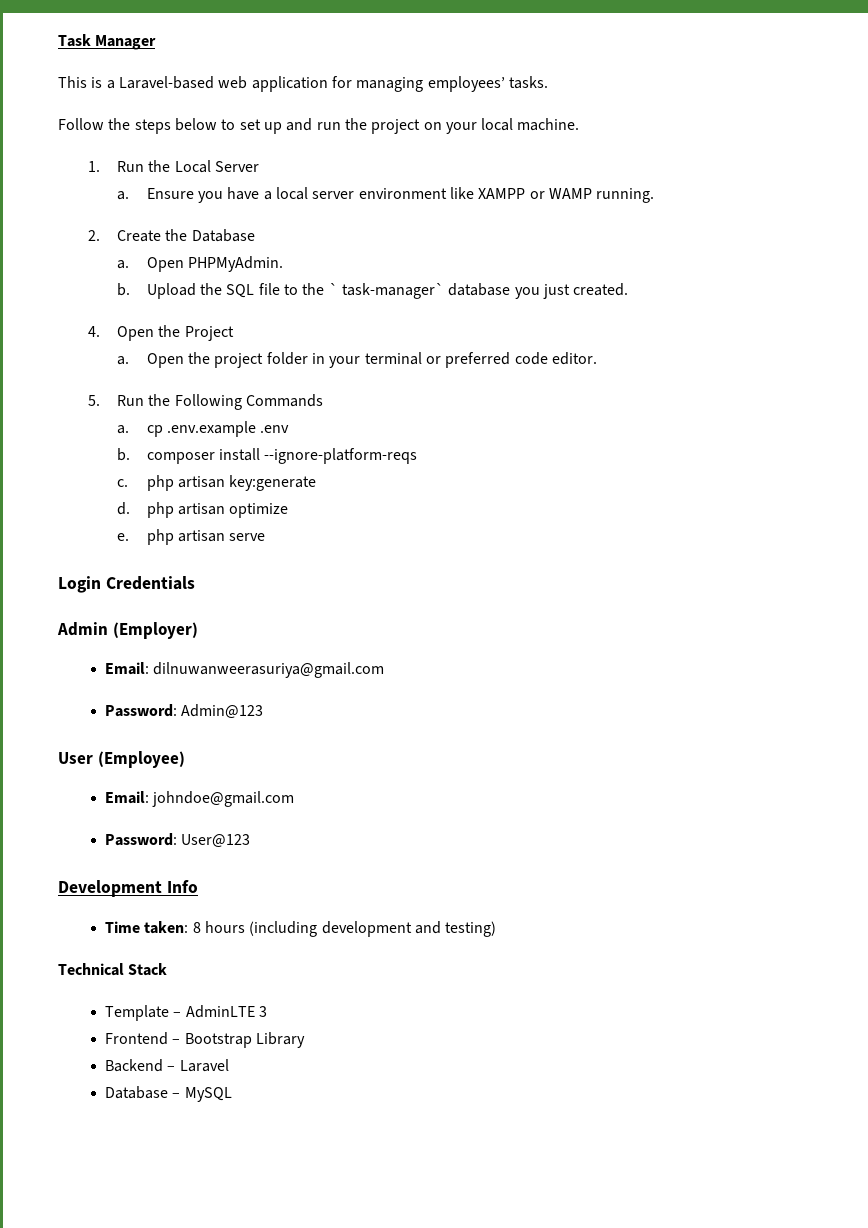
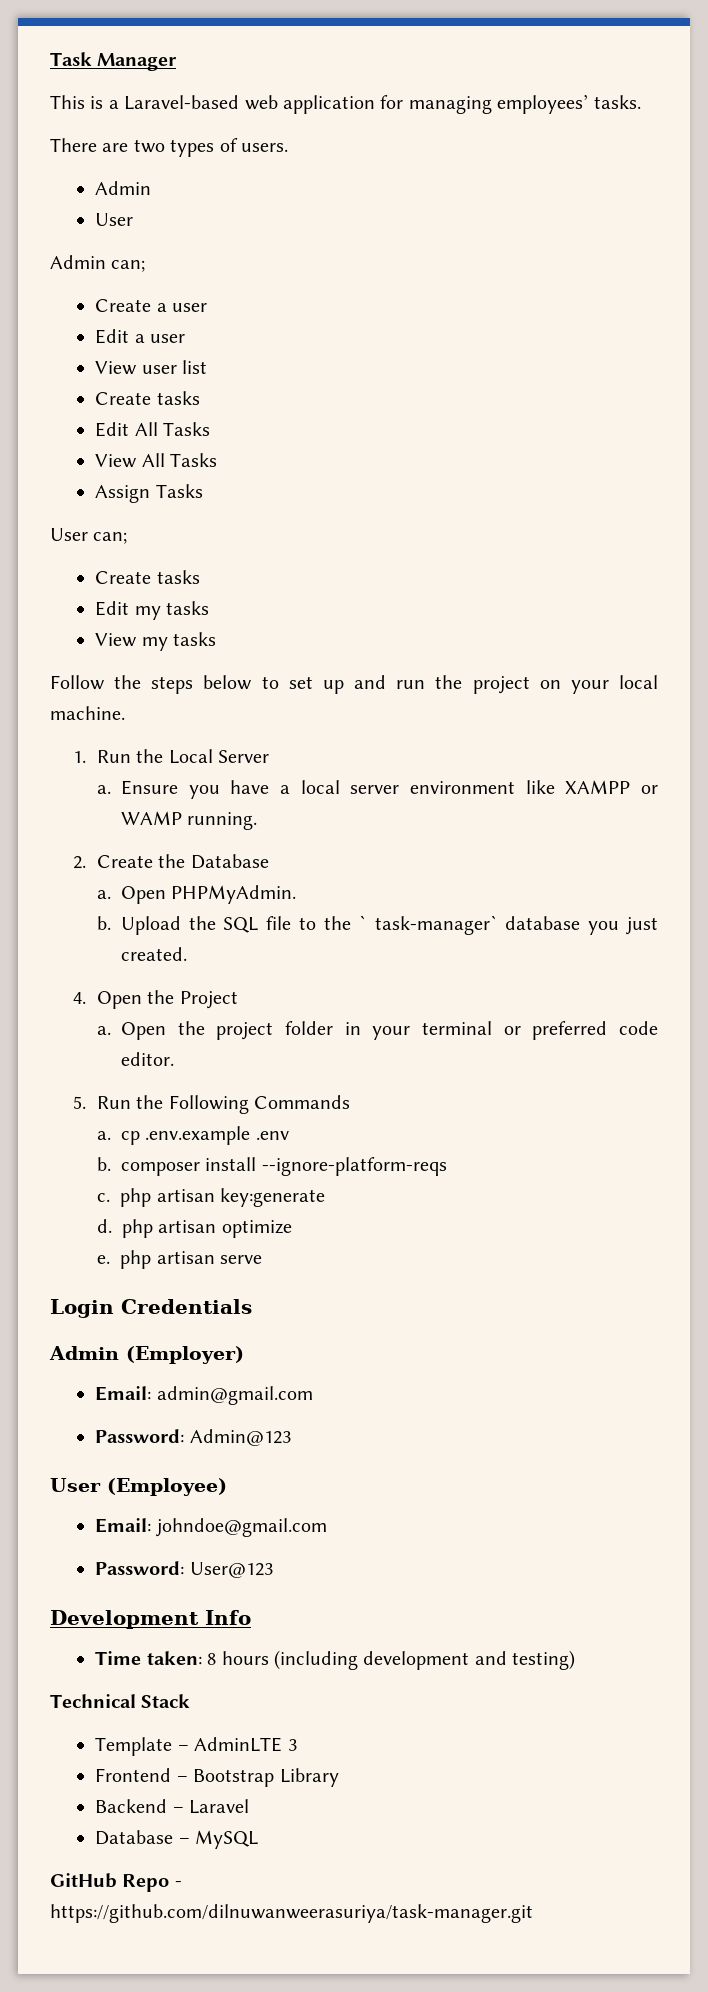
+ There are two types of users.
+ Admin
+ User
+ Admin can;
+ Create a user
+ Edit a user
+ View user list
+ Create tasks
+ Edit All Tasks
+ View All Tasks
+ Assign Tasks
+ User can;
+ Create tasks
+ Edit my tasks
+ View my tasks
- Email: dilnuwanweerasuriya@gmail.com
+ Email: admin@gmail.com
+ GitHub Repo - https://github.com/dilnuwanweerasuriya/task-manager.git

